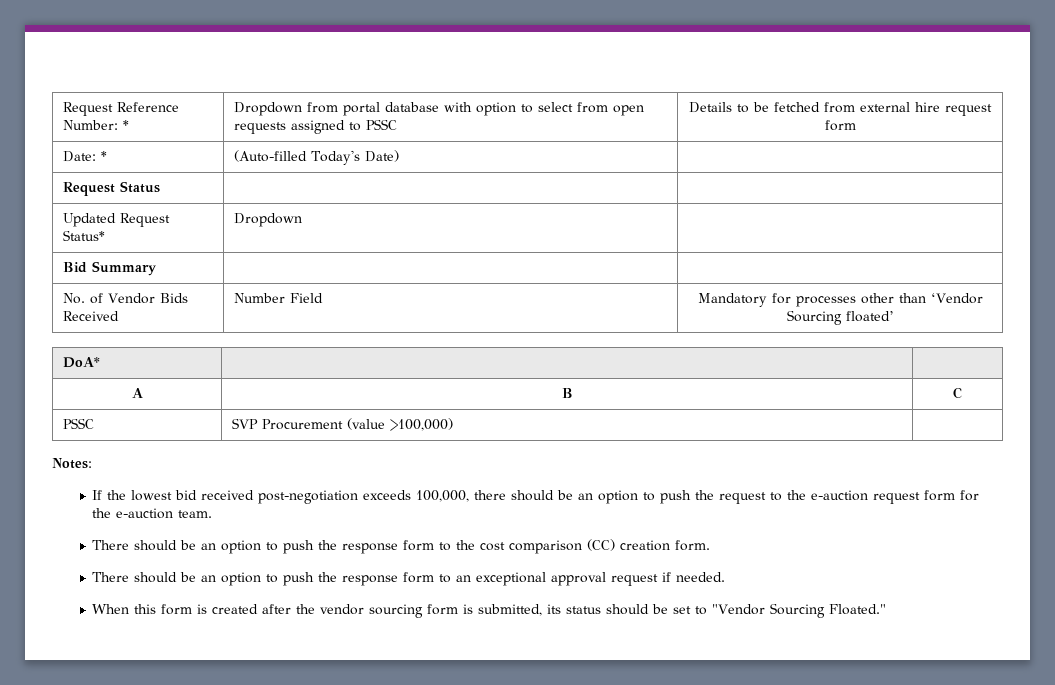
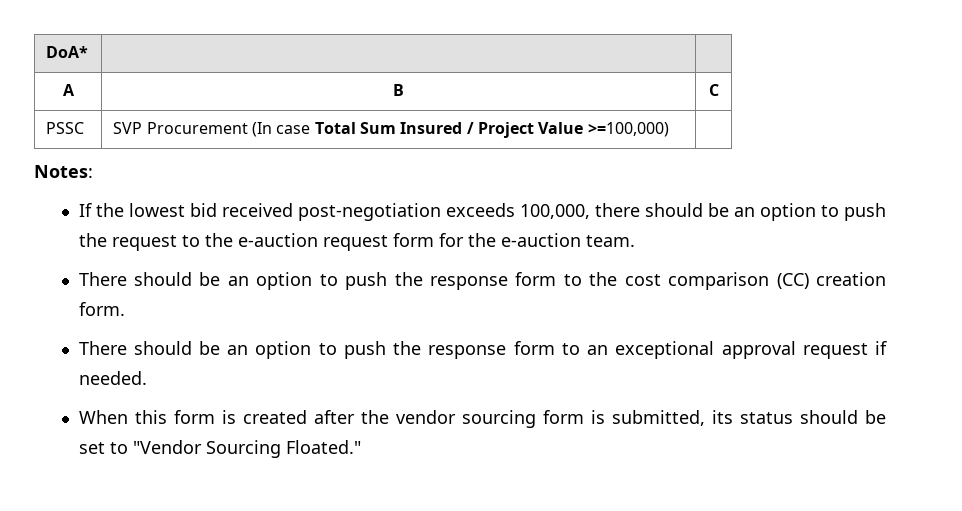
- Request Reference Number: * | Dropdown from portal database with option to select from open requests assigned to PSSC | Details to be fetched from external hire request form
- Date: * | (Auto-filled Today's Date) |
- Request Status | |
- Updated Request Status* | Dropdown |
- Bid Summary | |
- No. of Vendor Bids Received | Number Field | Mandatory for processes other than ‘Vendor Sourcing floated’
- PSSC | SVP Procurement (value >100,000) |
+ PSSC | SVP Procurement (In case Total Sum Insured / Project Value >=100,000) |

